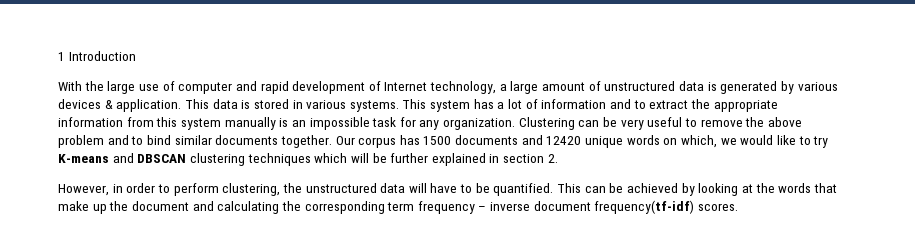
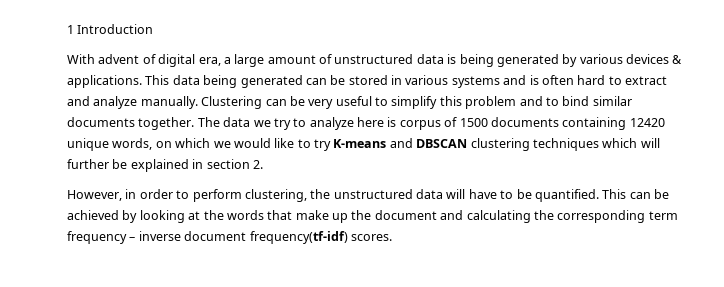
- With the large use of computer and rapid development of Internet technology, a large amount of unstructured data is generated by various devices & application.
+ With advent of digital era, a large amount of unstructured data is being generated by various devices & applications.
- This data is stored in various systems. This system has a lot of information and to extract the appropriate information from this system manually is an impossible task for any organization.
+ This data being generated can be stored in various systems and is often hard to extract and analyze manually.
- Clustering can be very useful to remove the above problem and to bind similar documents together.
+ Clustering can be very useful to simplify this problem and to bind similar documents together.
- Our corpus has 1500 documents and 12420 unique words on which, we would like to try K-means and DBSCAN clustering techniques which will be further explained in section 2.
+ The data we try to analyze here is corpus of 1500 documents containing 12420 unique words, on which we would like to try K-means and DBSCAN clustering techniques which will further be explained in section 2.

